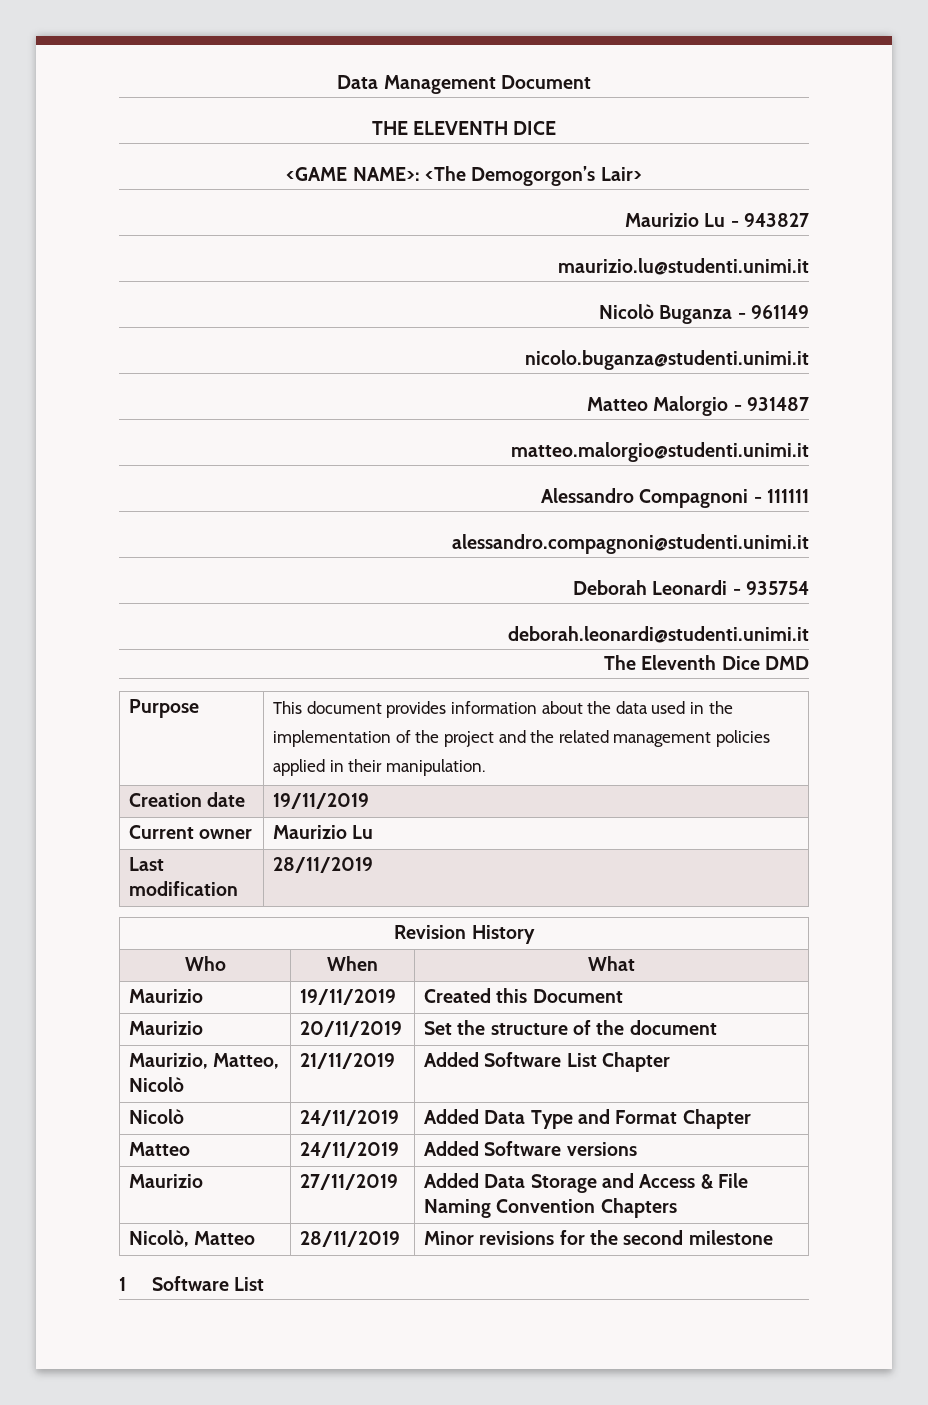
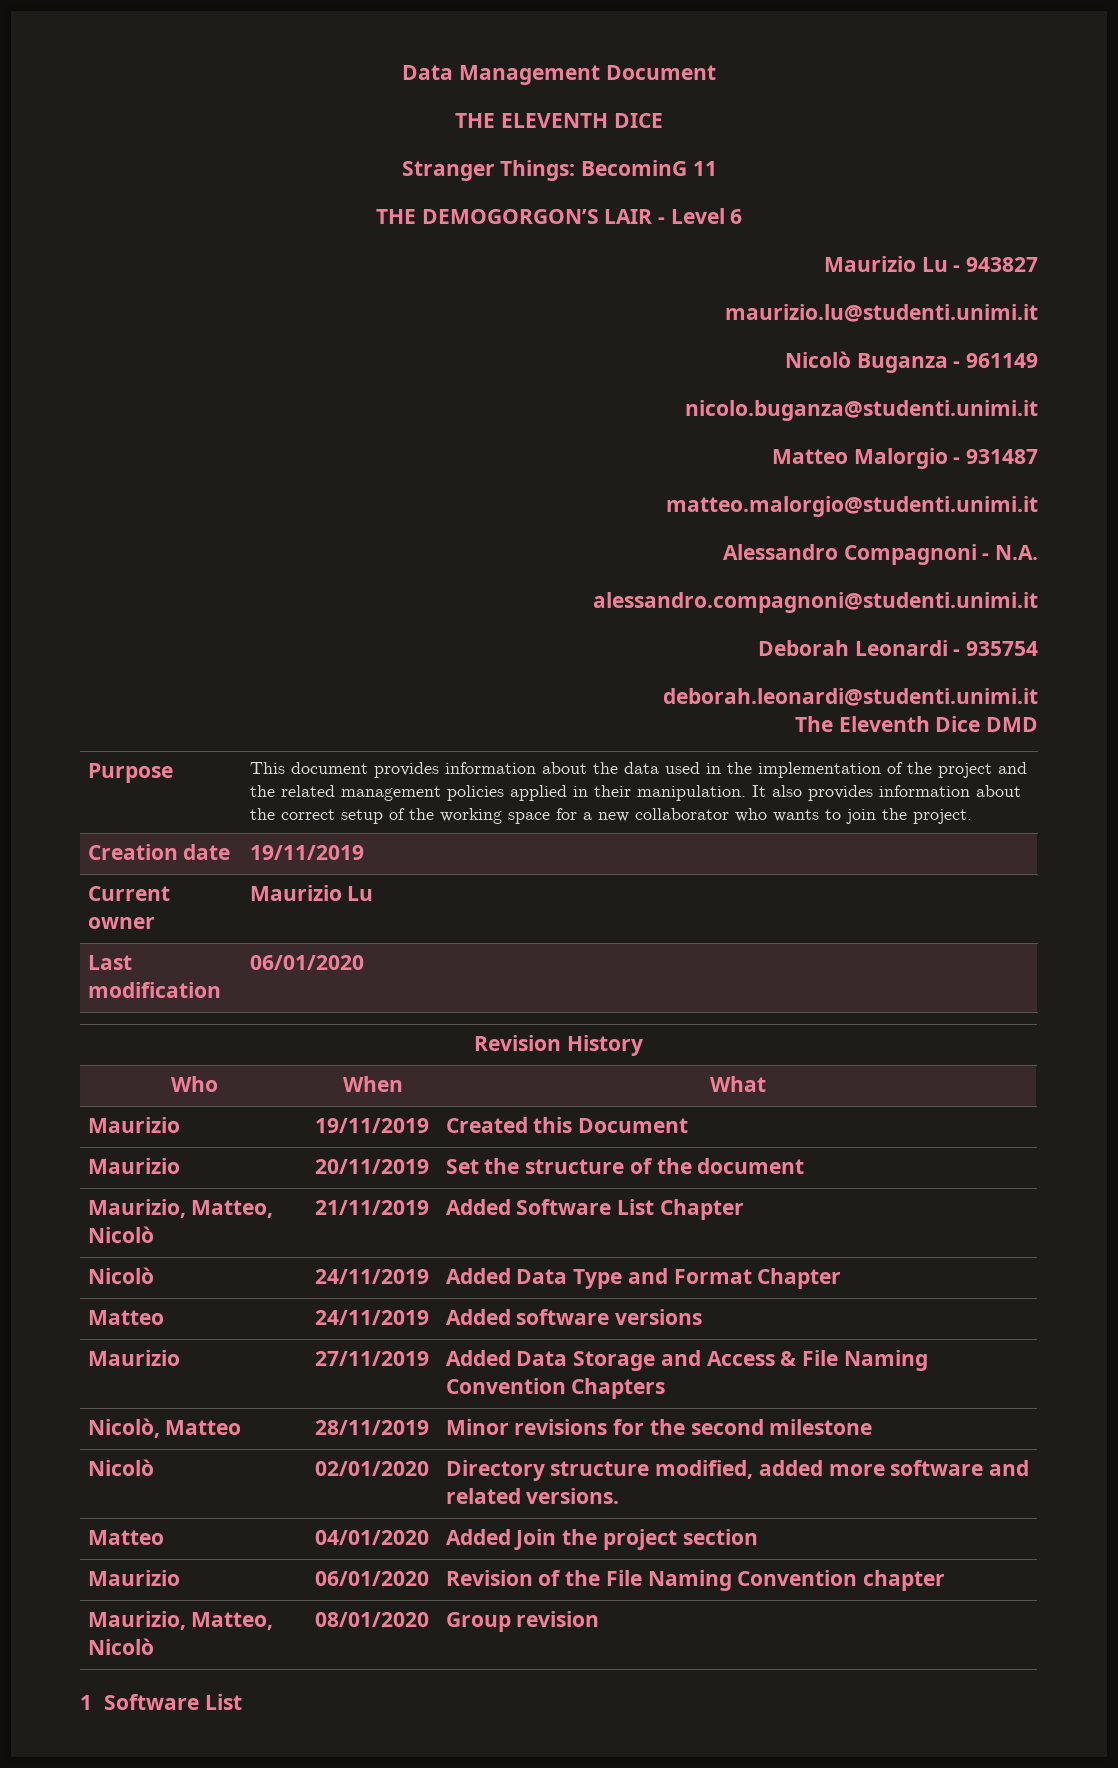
- <GAME NAME>: <The Demogorgon’s Lair>
+ Stranger Things: BecominG 11
+ THE DEMOGORGON’S LAIR - Level 6
- Alessandro Compagnoni - 111111
+ Alessandro Compagnoni - N.A.
+ It also provides information about the correct setup of the working space for a new collaborator who wants to join the project.
- Last modification | 28/11/2019
+ Last modification | 06/01/2020
- Matteo | 24/11/2019 | Added Software versions
+ Matteo | 24/11/2019 | Added software versions
+ Nicolò | 02/01/2020 | Directory structure modified, added more software and related versions.
+ Matteo | 04/01/2020 | Added Join the project section
+ Maurizio | 06/01/2020 | Revision of the File Naming Convention chapter
+ Maurizio, Matteo, Nicolò | 08/01/2020 | Group revision

